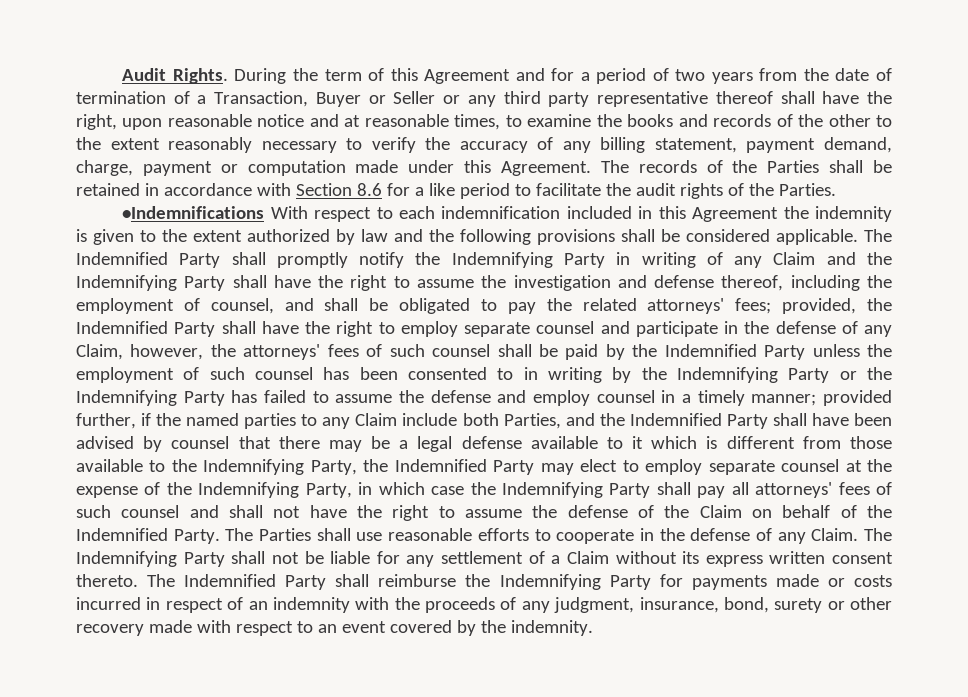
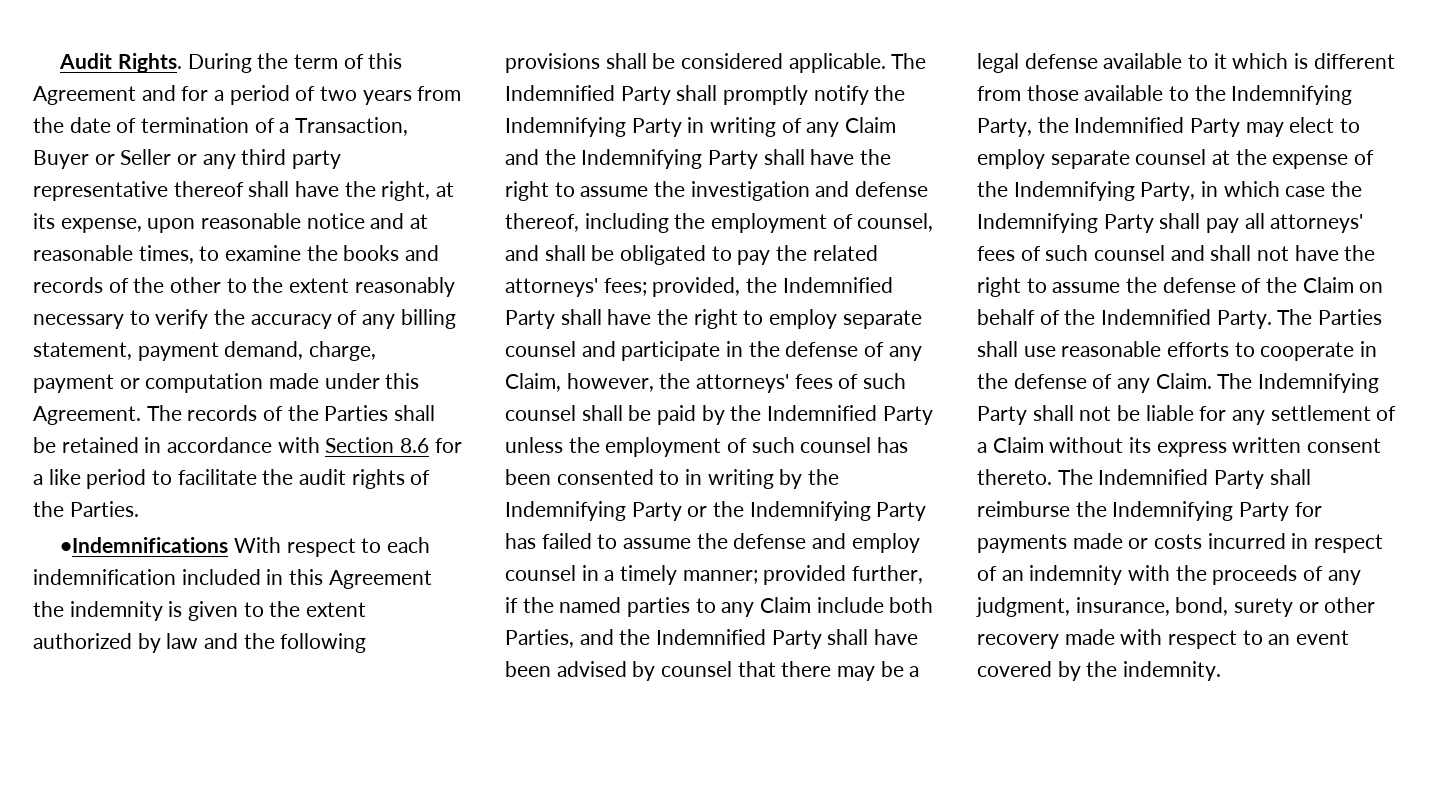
- During the term of this Agreement and for a period of two years from the date of termination of a Transaction, Buyer or Seller or any third party representative thereof shall have the right, upon reasonable notice and at reasonable times, to examine the books and records of the other to the extent reasonably necessary to verify the accuracy of any billing statement, payment demand, charge, payment or computation made under this Agreement.
+ During the term of this Agreement and for a period of two years from the date of termination of a Transaction, Buyer or Seller or any third party representative thereof shall have the right, at its expense, upon reasonable notice and at reasonable times, to examine the books and records of the other to the extent reasonably necessary to verify the accuracy of any billing statement, payment demand, charge, payment or computation made under this Agreement.

